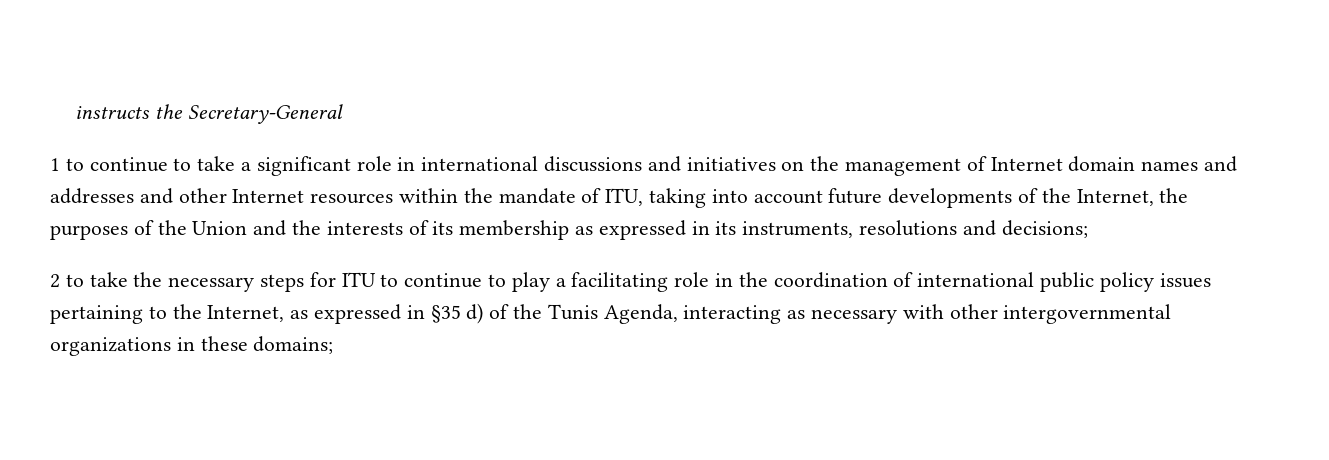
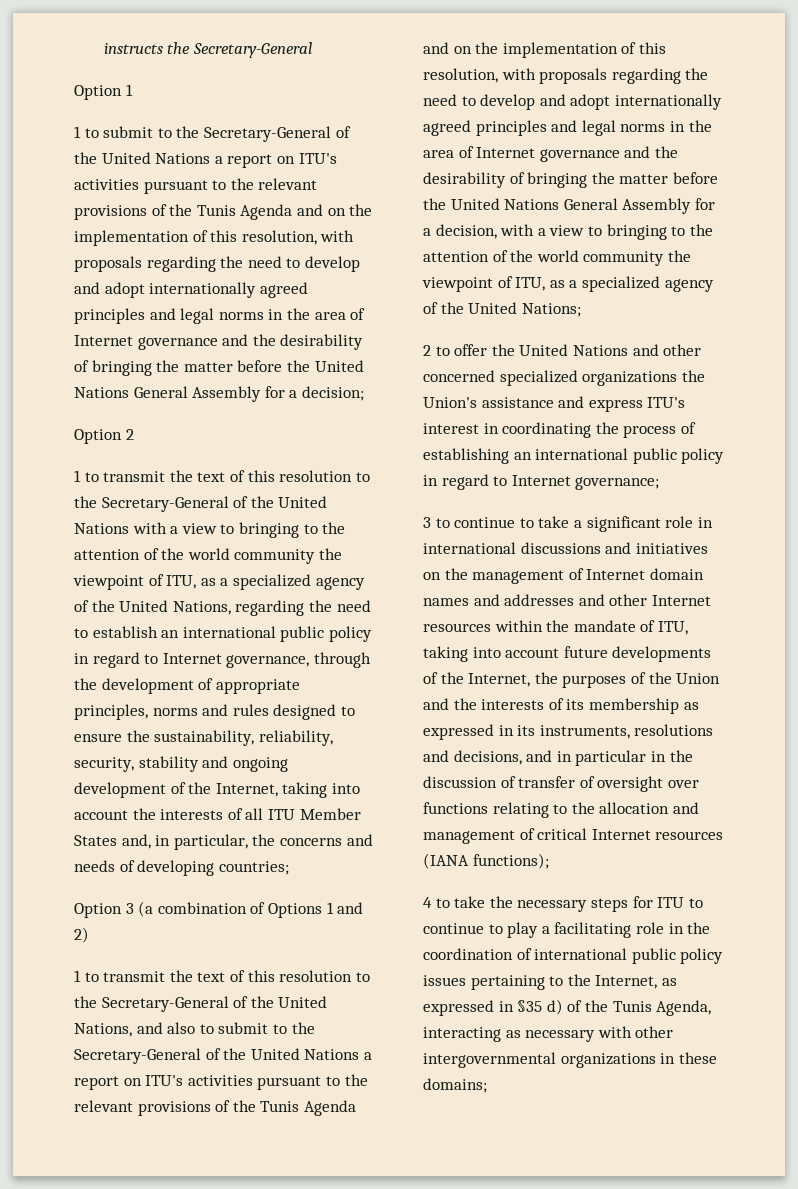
- 1 to continue to take a significant role in international discussions and initiatives on the management of Internet domain names and addresses and other Internet resources within the mandate of ITU, taking into account future developments of the Internet, the purposes of the Union and the interests of its membership as expressed in its instruments, resolutions and decisions;
- 2 to take the necessary steps for ITU to continue to play a facilitating role in the coordination of international public policy issues pertaining to the Internet, as expressed in §35 d) of the Tunis Agenda, interacting as necessary with other intergovernmental organizations in these domains;
+ Option 1
+ 1 to submit to the Secretary-General of the United Nations a report on ITU's activities pursuant to the relevant provisions of the Tunis Agenda and on the implementation of this resolution, with proposals regarding the need to develop and adopt internationally agreed principles and legal norms in the area of Internet governance and the desirability of bringing the matter before the United Nations General Assembly for a decision;
+ Option 2
+ 1 to transmit the text of this resolution to the Secretary-General of the United Nations with a view to bringing to the attention of the world community the viewpoint of ITU, as a specialized agency of the United Nations, regarding the need to establish an international public policy in regard to Internet governance, through the development of appropriate principles, norms and rules designed to ensure the sustainability, reliability, security, stability and ongoing development of the Internet, taking into account the interests of all ITU Member States and, in particular, the concerns and needs of developing countries;
+ Option 3 (a combination of Options 1 and 2)
+ 1 to transmit the text of this resolution to the Secretary-General of the United Nations, and also to submit to the Secretary-General of the United Nations a report on ITU's activities pursuant to the relevant provisions of the Tunis Agenda and on the implementation of this resolution, with proposals regarding the need to develop and adopt internationally agreed principles and legal norms in the area of Internet governance and the desirability of bringing the matter before the United Nations General Assembly for a decision, with a view to bringing to the attention of the world community the viewpoint of ITU, as a specialized agency of the United Nations;
+ 2 to offer the United Nations and other concerned specialized organizations the Union's assistance and express ITU's interest in coordinating the process of establishing an international public policy in regard to Internet governance;
+ 3 to continue to take a significant role in international discussions and initiatives on the management of Internet domain names and addresses and other Internet resources within the mandate of ITU, taking into account future developments of the Internet, the purposes of the Union and the interests of its membership as expressed in its instruments, resolutions and decisions, and in particular in the discussion of transfer of oversight over functions relating to the allocation and management of critical Internet resources (IANA functions);
+ 4 to take the necessary steps for ITU to continue to play a facilitating role in the coordination of international public policy issues pertaining to the Internet, as expressed in §35 d) of the Tunis Agenda, interacting as necessary with other intergovernmental organizations in these domains;

